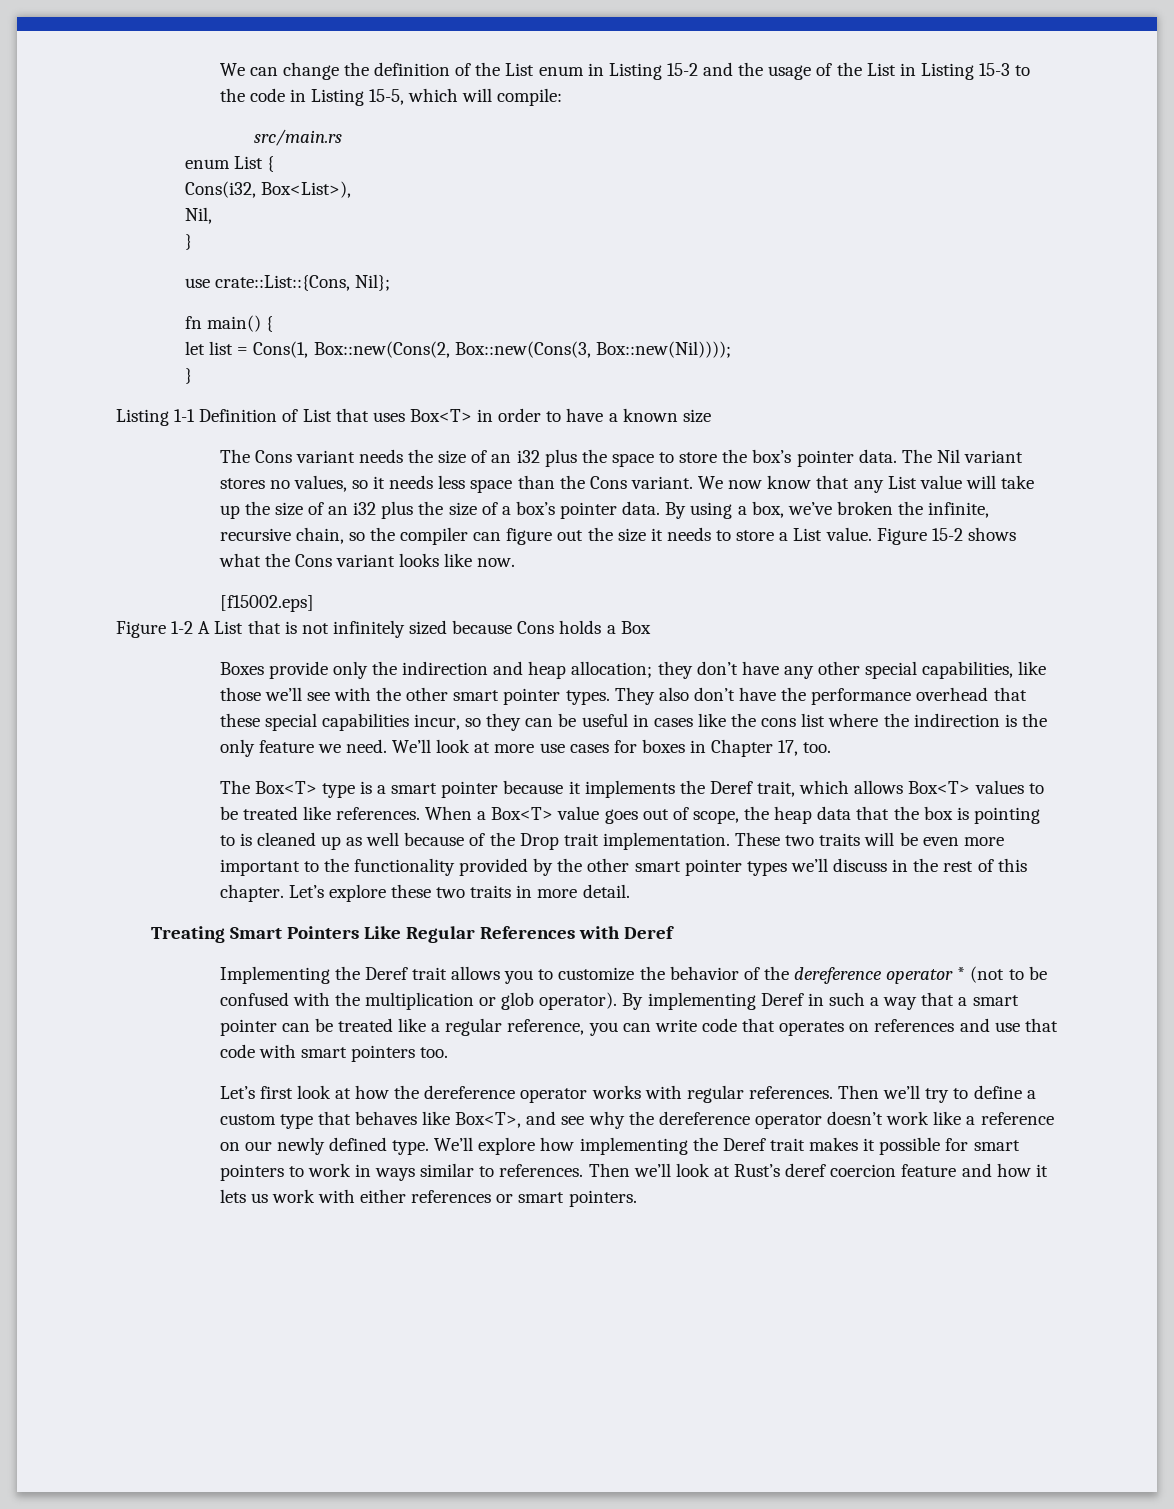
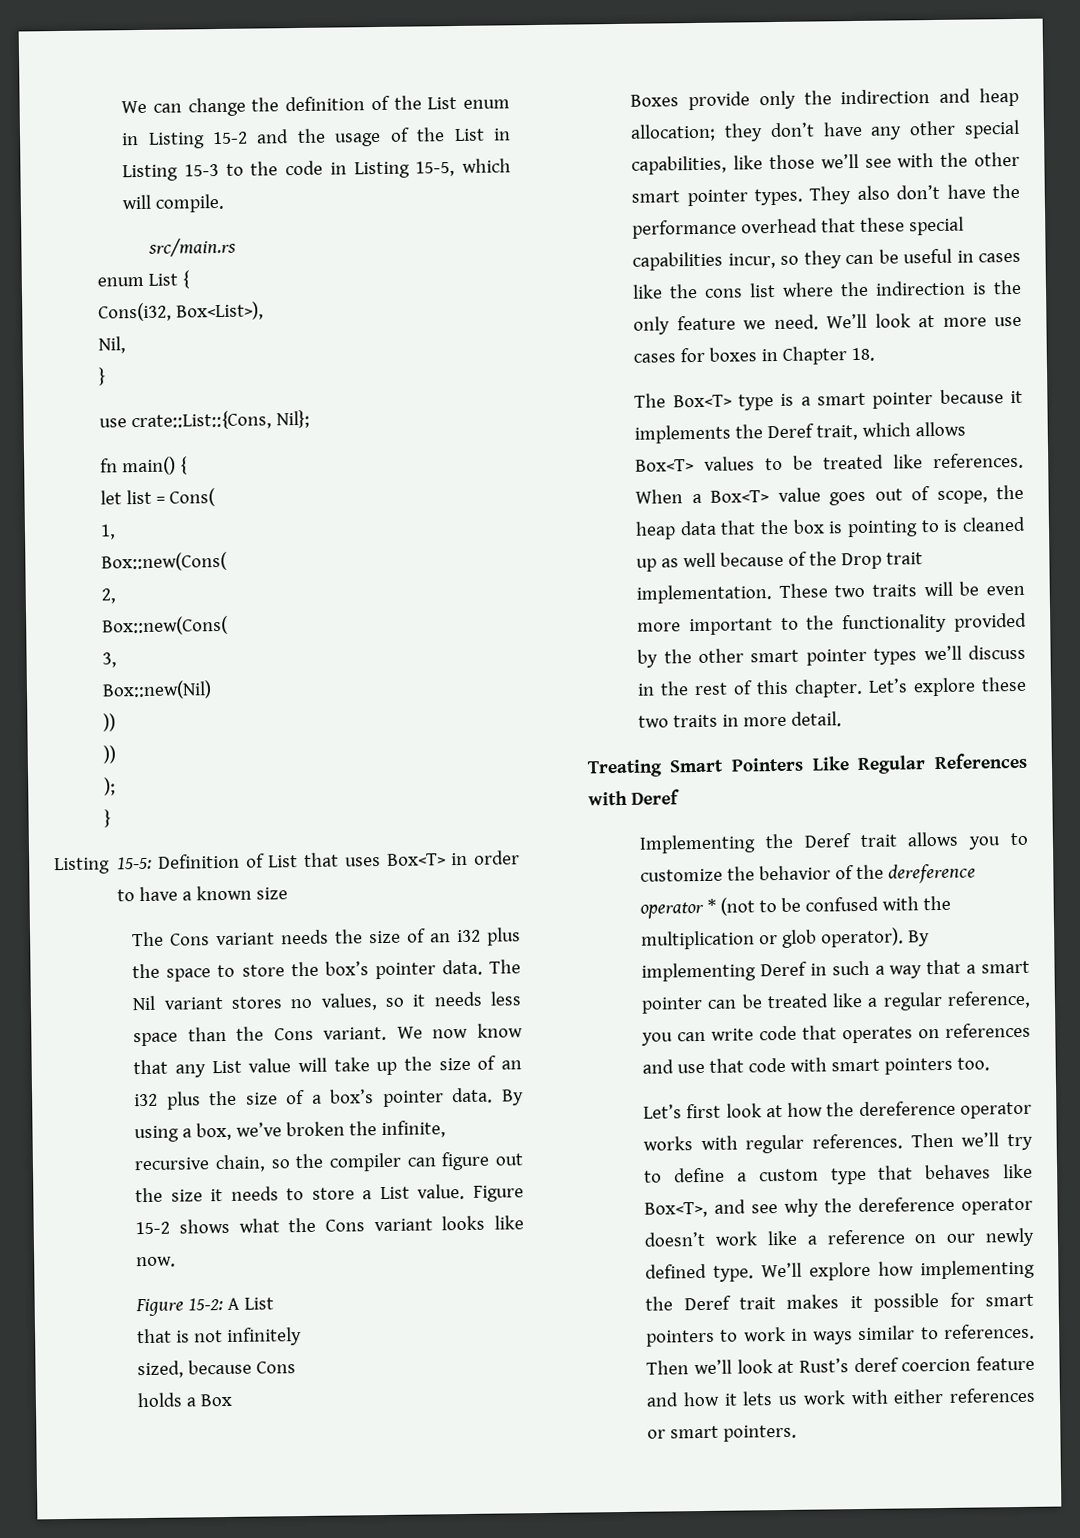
- We can change the definition of the List enum in Listing 15-2 and the usage of the List in Listing 15-3 to the code in Listing 15-5, which will compile:
+ We can change the definition of the List enum in Listing 15-2 and the usage of the List in Listing 15-3 to the code in Listing 15-5, which will compile.
- let list = Cons(1, Box::new(Cons(2, Box::new(Cons(3, Box::new(Nil))));
+ let list = Cons(
+ 1,
+ Box::new(Cons(
+ 2,
+ Box::new(Cons(
+ 3,
+ Box::new(Nil)
+ ))
+ ))
+ );
- Listing 1-1 Definition of List that uses Box<T> in order to have a known size
+ Listing 15-5: Definition of List that uses Box<T> in order to have a known size
- [f15002.eps]
- Figure 1-2 A List that is not infinitely sized because Cons holds a Box
+ Figure 15-2: A List
+ that is not infinitely
+ sized, because Cons
+ holds a Box
- We’ll look at more use cases for boxes in Chapter 17, too.
+ We’ll look at more use cases for boxes in Chapter 18.

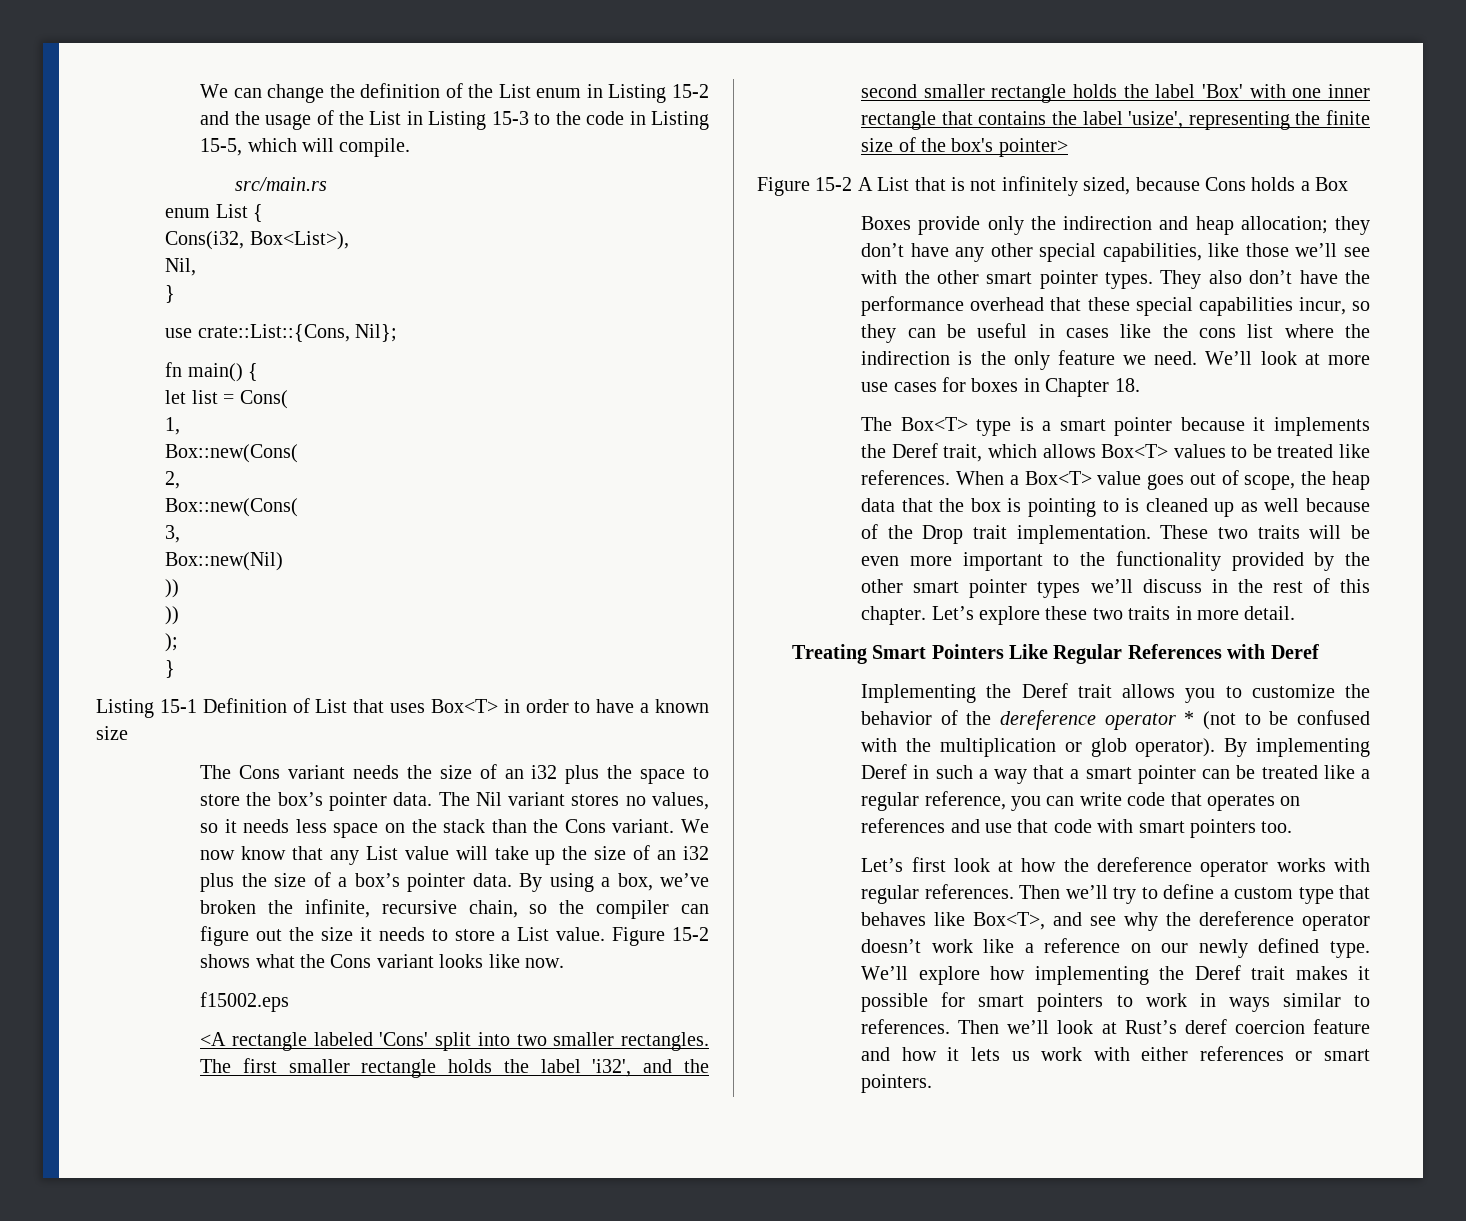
- Listing 15-5: Definition of List that uses Box<T> in order to have a known size
+ Listing 15-1 Definition of List that uses Box<T> in order to have a known size
- The Nil variant stores no values, so it needs less space than the Cons variant.
+ The Nil variant stores no values, so it needs less space on the stack than the Cons variant.
- Figure 15-2: A List
- that is not infinitely
- sized, because Cons
- holds a Box
+ f15002.eps
+ <A rectangle labeled 'Cons' split into two smaller rectangles. The first smaller rectangle holds the label 'i32', and the second smaller rectangle holds the label 'Box' with one inner rectangle that contains the label 'usize', representing the finite size of the box's pointer>
+ Figure 15-2 A List that is not infinitely sized, because Cons holds a Box

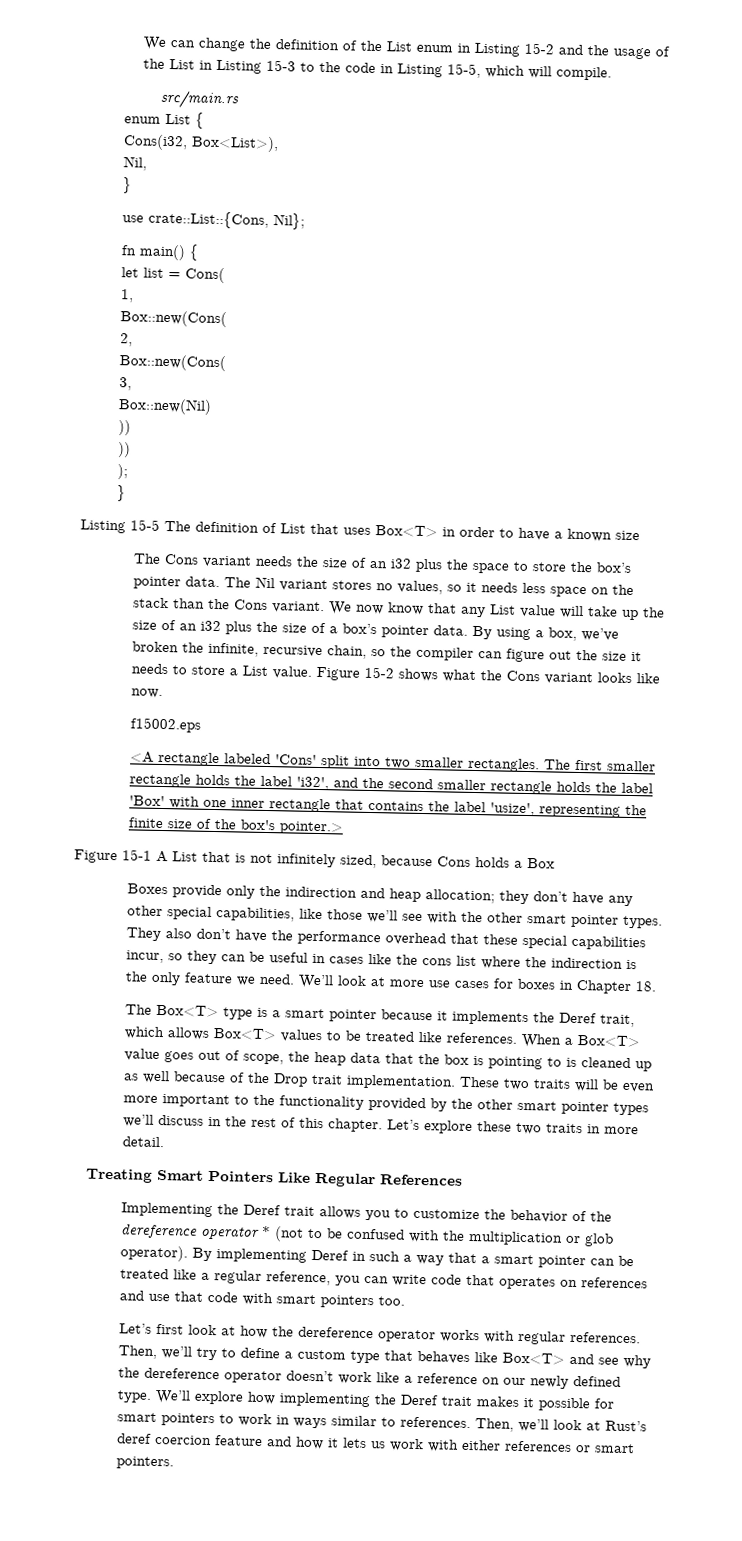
- Listing 15-1 Definition of List that uses Box<T> in order to have a known size
+ Listing 15-5 The definition of List that uses Box<T> in order to have a known size
- The first smaller rectangle holds the label 'i32', and the second smaller rectangle holds the label 'Box' with one inner rectangle that contains the label 'usize', representing the finite size of the box's pointer>
- Figure 15-2 A List that is not infinitely sized, because Cons holds a Box
+ The first smaller rectangle holds the label 'i32', and the second smaller rectangle holds the label 'Box' with one inner rectangle that contains the label 'usize', representing the finite size of the box's pointer.>
+ Figure 15-1 A List that is not infinitely sized, because Cons holds a Box
- Treating Smart Pointers Like Regular References with Deref
+ Treating Smart Pointers Like Regular References
- Then we’ll try to define a custom type that behaves like Box<T>, and see why the dereference operator doesn’t work like a reference on our newly defined type.
+ Then, we’ll try to define a custom type that behaves like Box<T> and see why the dereference operator doesn’t work like a reference on our newly defined type.
- Then we’ll look at Rust’s deref coercion feature and how it lets us work with either references or smart pointers.
+ Then, we’ll look at Rust’s deref coercion feature and how it lets us work with either references or smart pointers.

